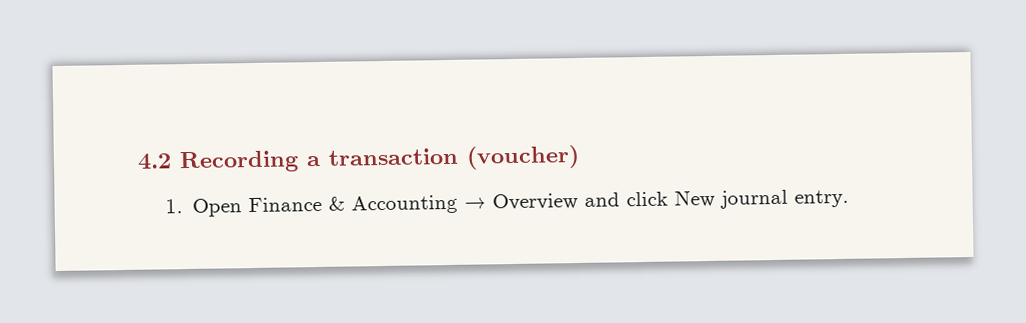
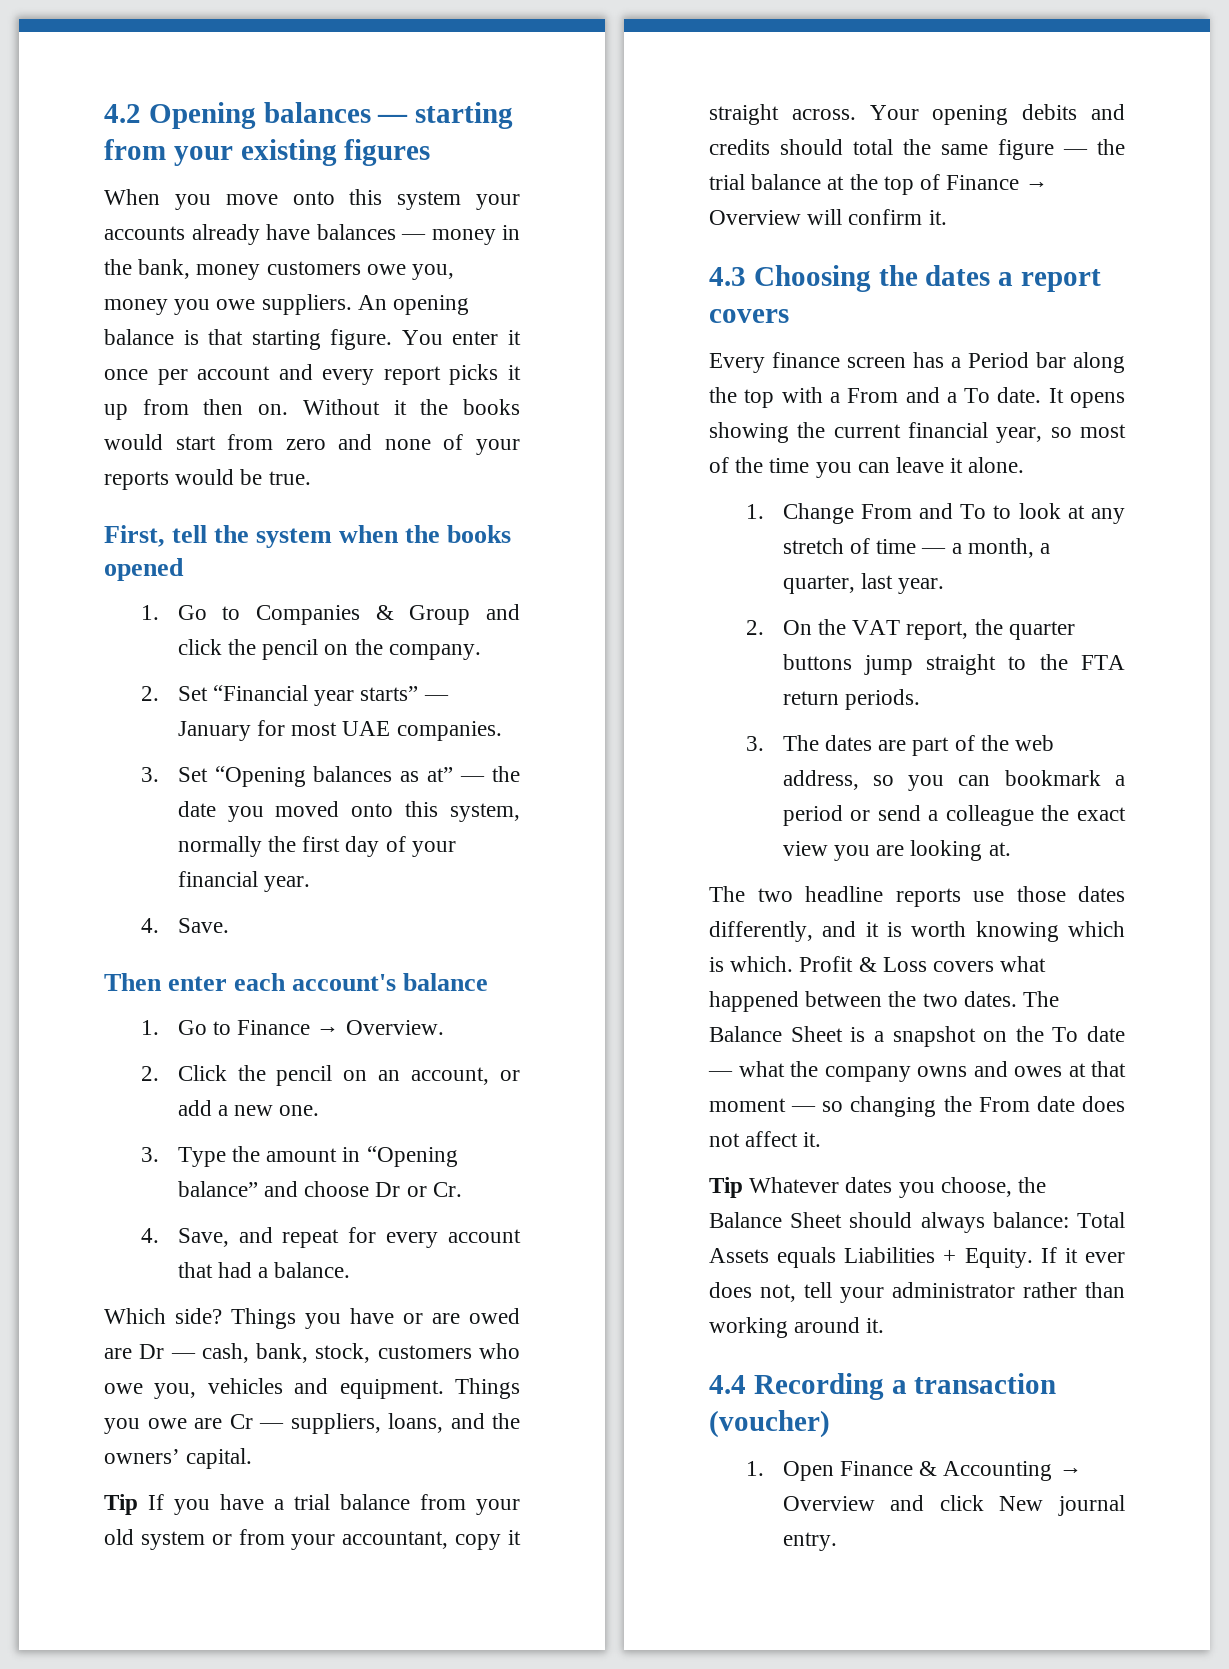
- 4.2 Recording a transaction (voucher)
+ 4.2 Opening balances — starting from your existing figures
+ When you move onto this system your accounts already have balances — money in the bank, money customers owe you, money you owe suppliers. An opening balance is that starting figure. You enter it once per account and every report picks it up from then on. Without it the books would start from zero and none of your reports would be true.
+ First, tell the system when the books opened
+ 1. Go to Companies & Group and click the pencil on the company.
+ 2. Set “Financial year starts” — January for most UAE companies.
+ 3. Set “Opening balances as at” — the date you moved onto this system, normally the first day of your financial year.
+ 4. Save.
+ Then enter each account's balance
+ 1. Go to Finance → Overview.
+ 2. Click the pencil on an account, or add a new one.
+ 3. Type the amount in “Opening balance” and choose Dr or Cr.
+ 4. Save, and repeat for every account that had a balance.
+ Which side? Things you have or are owed are Dr — cash, bank, stock, customers who owe you, vehicles and equipment. Things you owe are Cr — suppliers, loans, and the owners’ capital.
+ Tip If you have a trial balance from your old system or from your accountant, copy it straight across. Your opening debits and credits should total the same figure — the trial balance at the top of Finance → Overview will confirm it.
+ 4.3 Choosing the dates a report covers
+ Every finance screen has a Period bar along the top with a From and a To date. It opens showing the current financial year, so most of the time you can leave it alone.
+ 1. Change From and To to look at any stretch of time — a month, a quarter, last year.
+ 2. On the VAT report, the quarter buttons jump straight to the FTA return periods.
+ 3. The dates are part of the web address, so you can bookmark a period or send a colleague the exact view you are looking at.
+ The two headline reports use those dates differently, and it is worth knowing which is which. Profit & Loss covers what happened between the two dates. The Balance Sheet is a snapshot on the To date — what the company owns and owes at that moment — so changing the From date does not affect it.
+ Tip Whatever dates you choose, the Balance Sheet should always balance: Total Assets equals Liabilities + Equity. If it ever does not, tell your administrator rather than working around it.
+ 4.4 Recording a transaction (voucher)

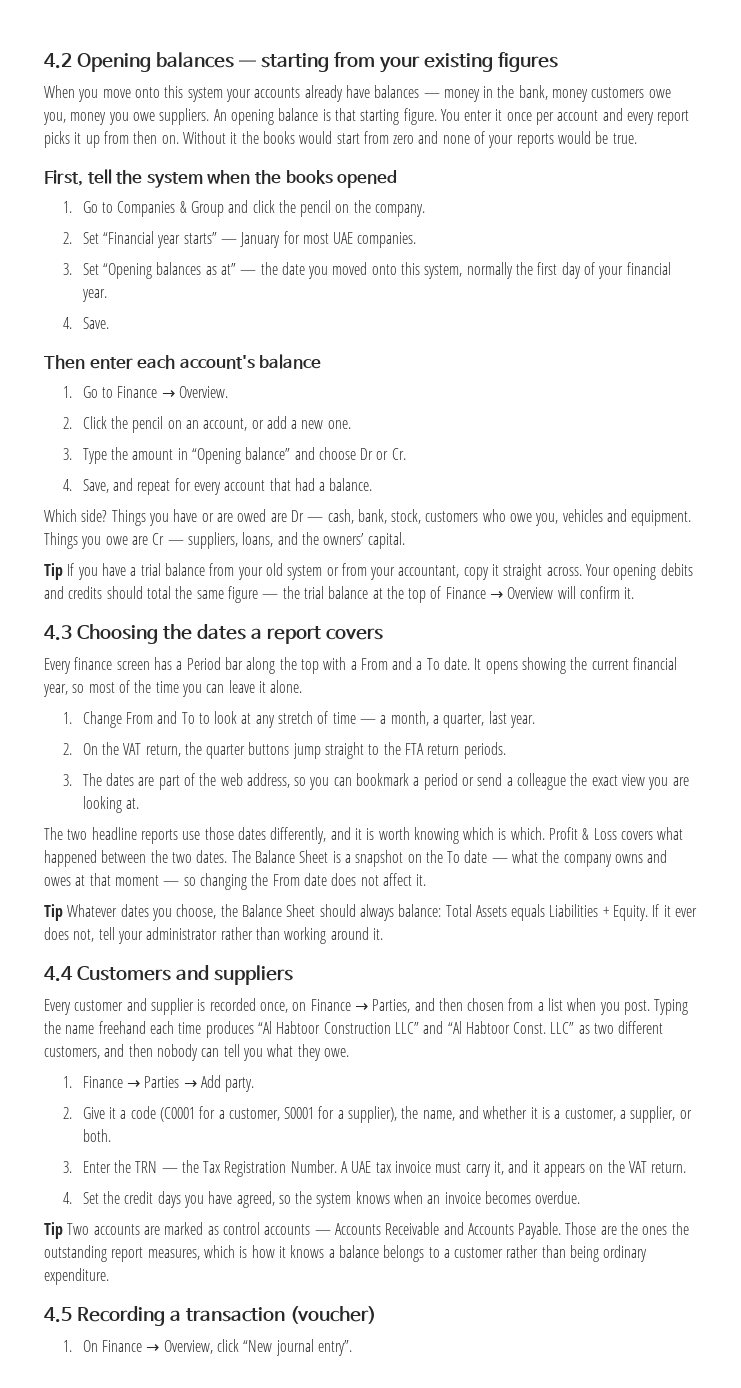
- 2. On the VAT report, the quarter buttons jump straight to the FTA return periods.
+ 2. On the VAT return, the quarter buttons jump straight to the FTA return periods.
- 4.4 Recording a transaction (voucher)
+ 4.4 Customers and suppliers
+ Every customer and supplier is recorded once, on Finance → Parties, and then chosen from a list when you post. Typing the name freehand each time produces “Al Habtoor Construction LLC” and “Al Habtoor Const. LLC” as two different customers, and then nobody can tell you what they owe.
+ 1. Finance → Parties → Add party.
+ 2. Give it a code (C0001 for a customer, S0001 for a supplier), the name, and whether it is a customer, a supplier, or both.
+ 3. Enter the TRN — the Tax Registration Number. A UAE tax invoice must carry it, and it appears on the VAT return.
+ 4. Set the credit days you have agreed, so the system knows when an invoice becomes overdue.
+ Tip Two accounts are marked as control accounts — Accounts Receivable and Accounts Payable. Those are the ones the outstanding report measures, which is how it knows a balance belongs to a customer rather than being ordinary expenditure.
+ 4.5 Recording a transaction (voucher)
- 1. Open Finance & Accounting → Overview and click New journal entry.
+ 1. On Finance → Overview, click “New journal entry”.

